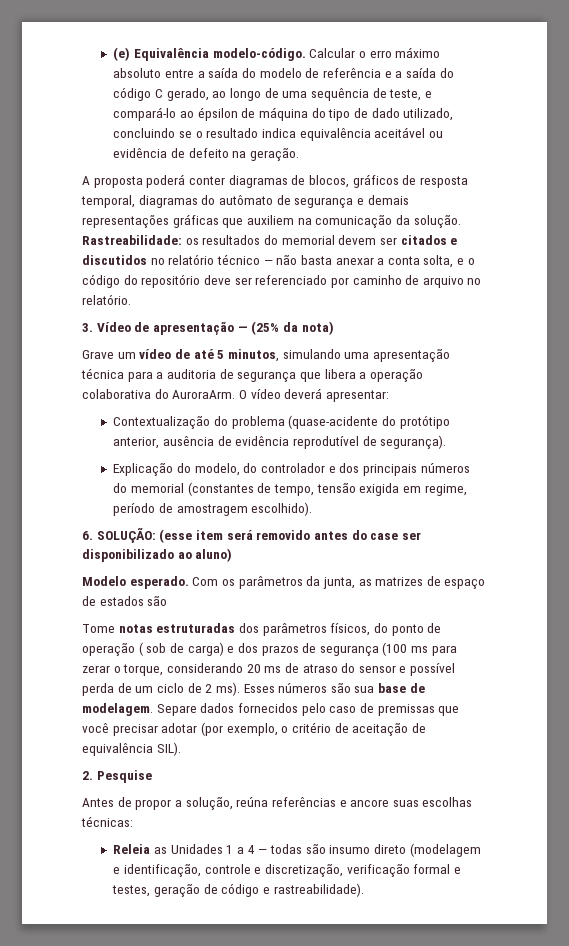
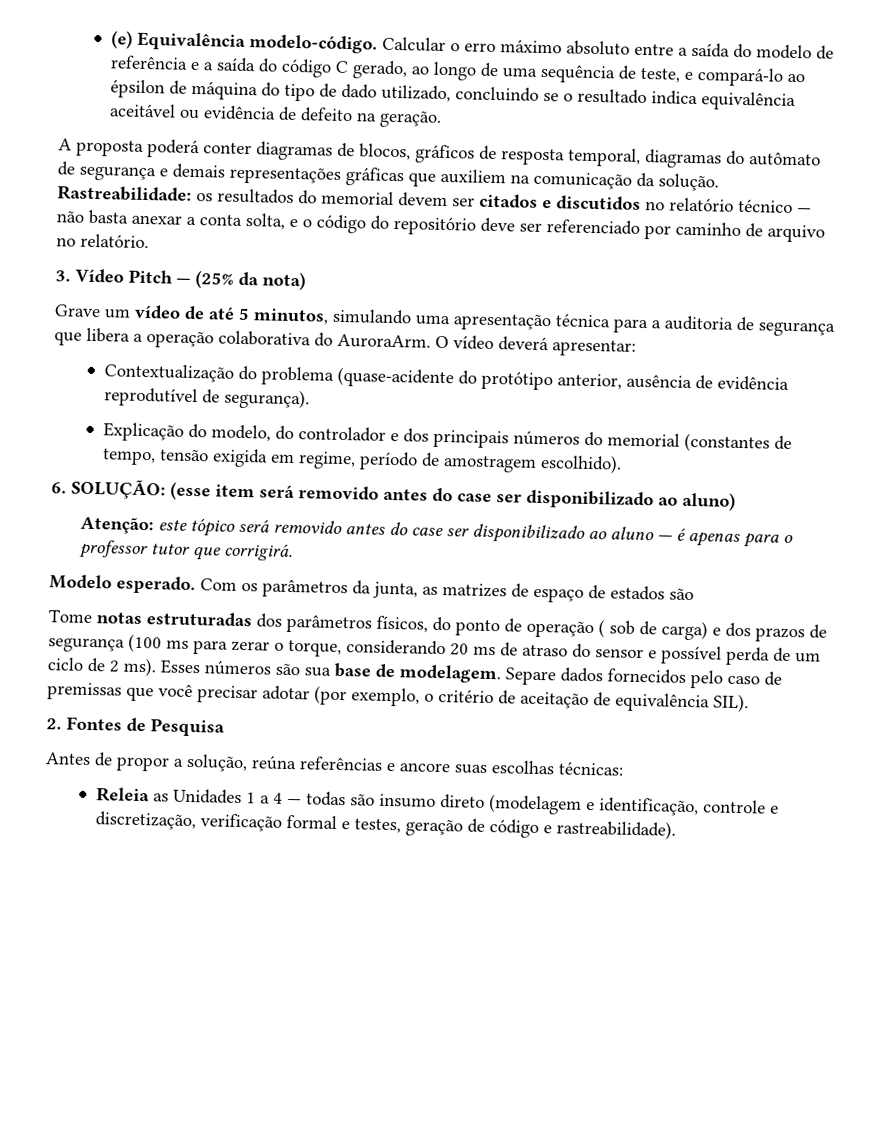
- 3. Vídeo de apresentação — (25% da nota)
+ 3. Vídeo Pitch — (25% da nota)
+ Atenção: este tópico será removido antes do case ser disponibilizado ao aluno — é apenas para o professor tutor que corrigirá.
- 2. Pesquise
+ 2. Fontes de Pesquisa

